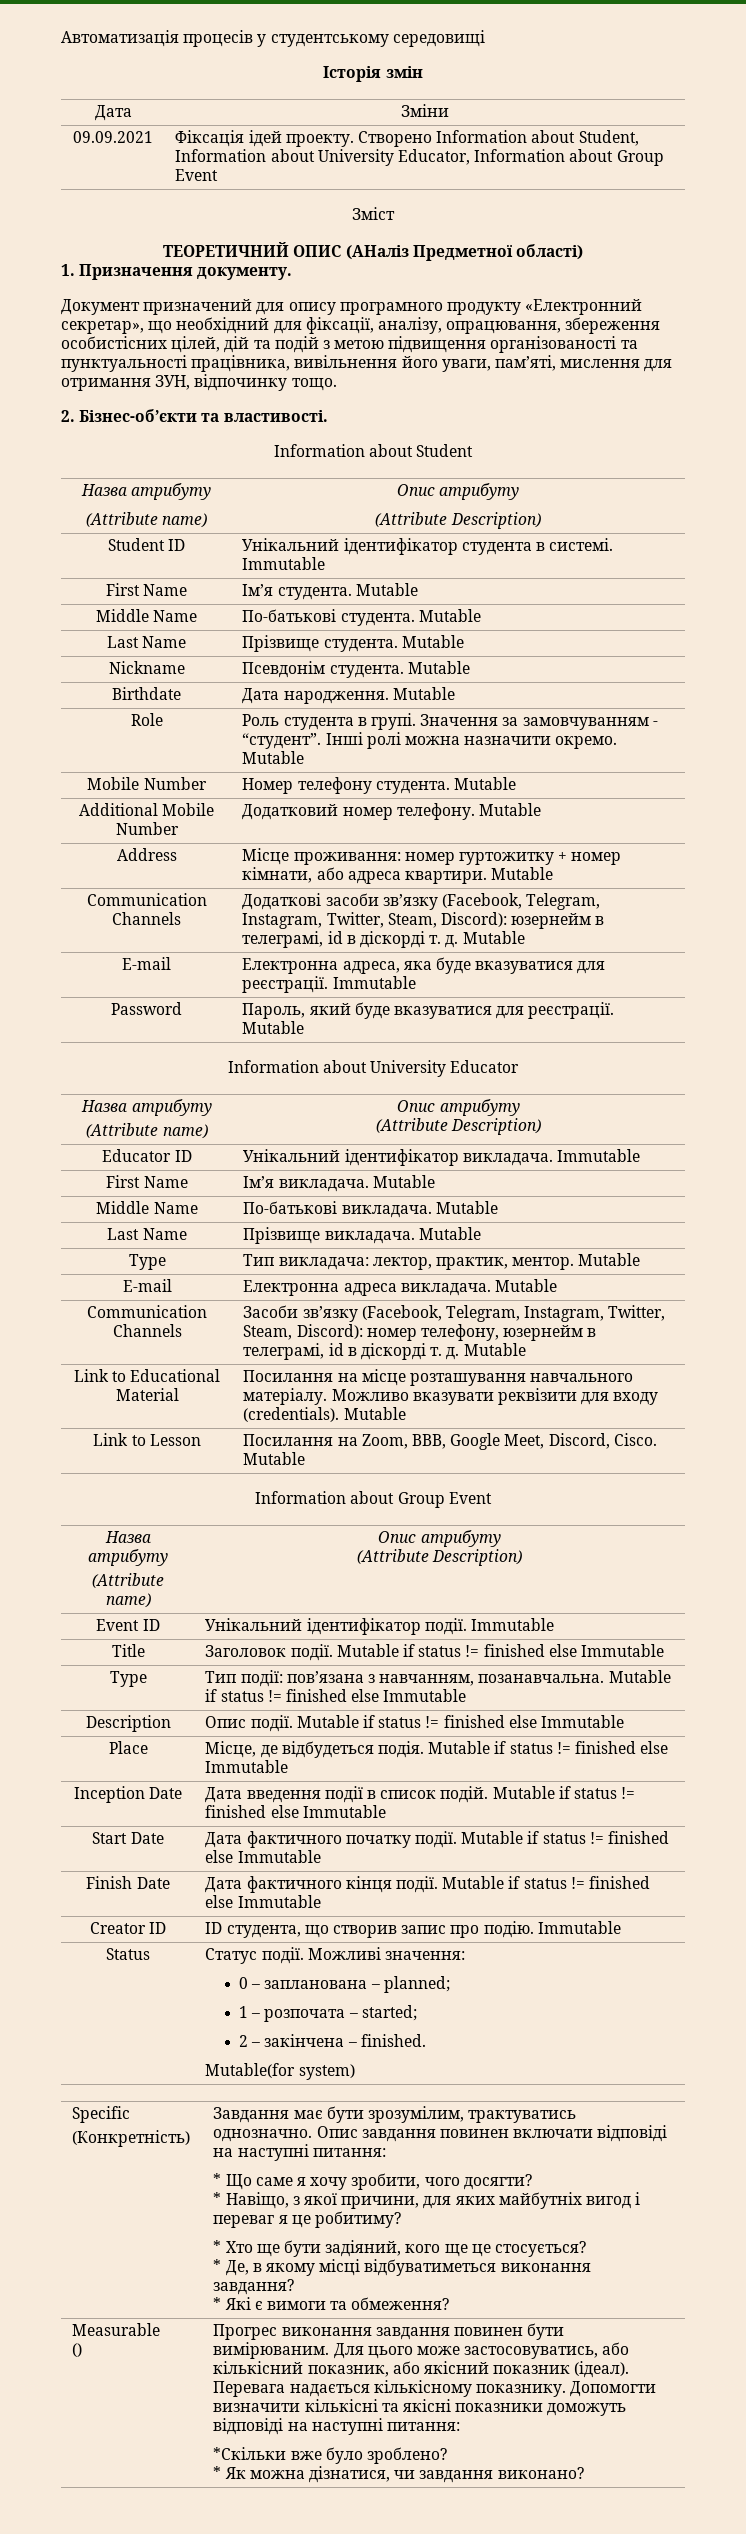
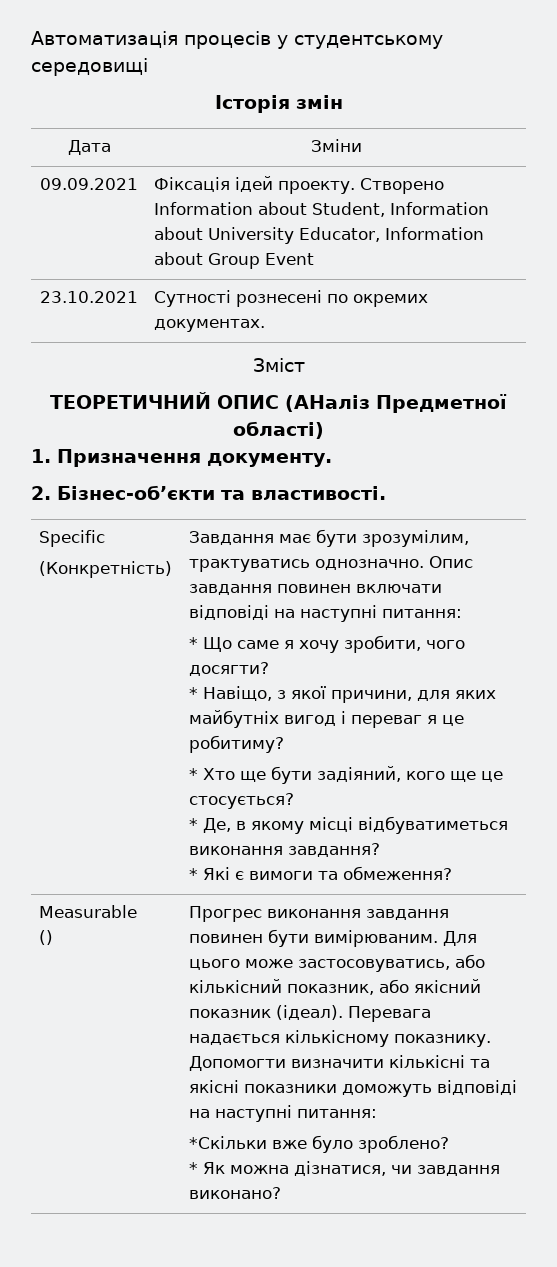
+ 23.10.2021 | Сутності рознесені по окремих документах.
- Документ призначений для опису програмного продукту «Електронний секретар», що необхідний для фіксації, аналізу, опрацювання, збереження особистісних цілей, дій та подій з метою підвищення організованості та пунктуальності працівника, вивільнення його уваги, пам’яті, мислення для отримання ЗУН, відпочинку тощо.
  2. Бізнес-об’єкти та властивості.
- Information about Student
- Назва атрибуту
- (Attribute name) | Опис атрибуту
- (Attribute Description)
- Student ID | Унікальний ідентифікатор студента в системі. Immutable
- First Name | Ім’я студента. Mutable
- Middle Name | По-батькові студента. Mutable
- Last Name | Прізвище студента. Mutable
- Nickname | Псевдонім студента. Mutable
- Birthdate | Дата народження. Mutable
- Role | Роль студента в групі. Значення за замовчуванням - “студент”. Інші ролі можна назначити окремо. Mutable
- Mobile Number | Номер телефону студента. Mutable
- Additional Mobile Number | Додатковий номер телефону. Mutable
- Address | Місце проживання: номер гуртожитку + номер кімнати, або адреса квартири. Mutable
- Communication Channels | Додаткові засоби зв’язку (Facebook, Telegram, Instagram, Twitter, Steam, Discord): юзернейм в телеграмі, id в діскорді т. д. Mutable
- E-mail | Електронна адреса, яка буде вказуватися для реєстрації. Immutable
- Password | Пароль, який буде вказуватися для реєстрації. Mutable
- Information about University Educator
- Назва атрибуту
- (Attribute name) | Опис атрибуту
- (Attribute Description)
- Educator ID | Унікальний ідентифікатор викладача. Immutable
- First Name | Ім’я викладача. Mutable
- Middle Name | По-батькові викладача. Mutable
- Last Name | Прізвище викладача. Mutable
- Type | Тип викладача: лектор, практик, ментор. Mutable
- E-mail | Електронна адреса викладача. Mutable
- Communication Channels | Засоби зв’язку (Facebook, Telegram, Instagram, Twitter, Steam, Discord): номер телефону, юзернейм в телеграмі, id в діскорді т. д. Mutable
- Link to Educational Material | Посилання на місце розташування навчального матеріалу. Можливо вказувати реквізити для входу (credentials). Mutable
- Link to Lesson | Посилання на Zoom, BBB, Google Meet, Discord, Cisco. Mutable
- Information about Group Event
- Назва атрибуту
- (Attribute name) | Опис атрибуту
- (Attribute Description)
- Event ID | Унікальний ідентифікатор події. Immutable
- Title | Заголовок події. Mutable if status != finished else Immutable
- Type | Тип події: пов’язана з навчанням, позанавчальна. Mutable if status != finished else Immutable
- Description | Опис події. Mutable if status != finished else Immutable
- Place | Місце, де відбудеться подія. Mutable if status != finished else Immutable
- Inception Date | Дата введення події в список подій. Mutable if status != finished else Immutable
- Start Date | Дата фактичного початку події. Mutable if status != finished else Immutable
- Finish Date | Дата фактичного кінця події. Mutable if status != finished else Immutable
- Creator ID | ID студента, що створив запис про подію. Immutable
- Status | Cтатус події. Можливі значення:
- 0 – запланована – planned;
- 1 – розпочата – started;
- 2 – закінчена – finished.
- Mutable(for system)

